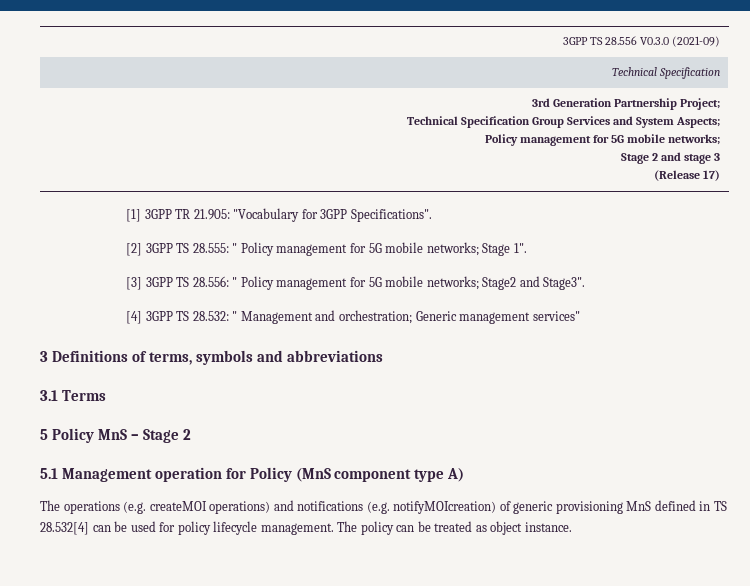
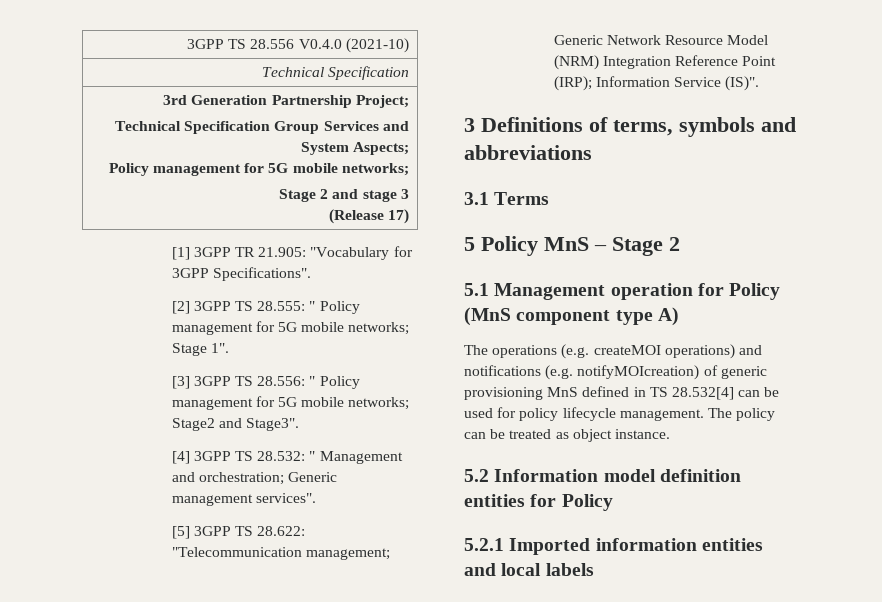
- 3GPP TS 28.556 V0.3.0 (2021-09)
+ 3GPP TS 28.556 V0.4.0 (2021-10)
- [4] 3GPP TS 28.532: " Management and orchestration; Generic management services"
+ [4] 3GPP TS 28.532: " Management and orchestration; Generic management services".
+ [5] 3GPP TS 28.622: "Telecommunication management; Generic Network Resource Model (NRM) Integration Reference Point (IRP); Information Service (IS)".
+ 5.2 Information model definition entities for Policy
+ 5.2.1 Imported information entities and local labels

